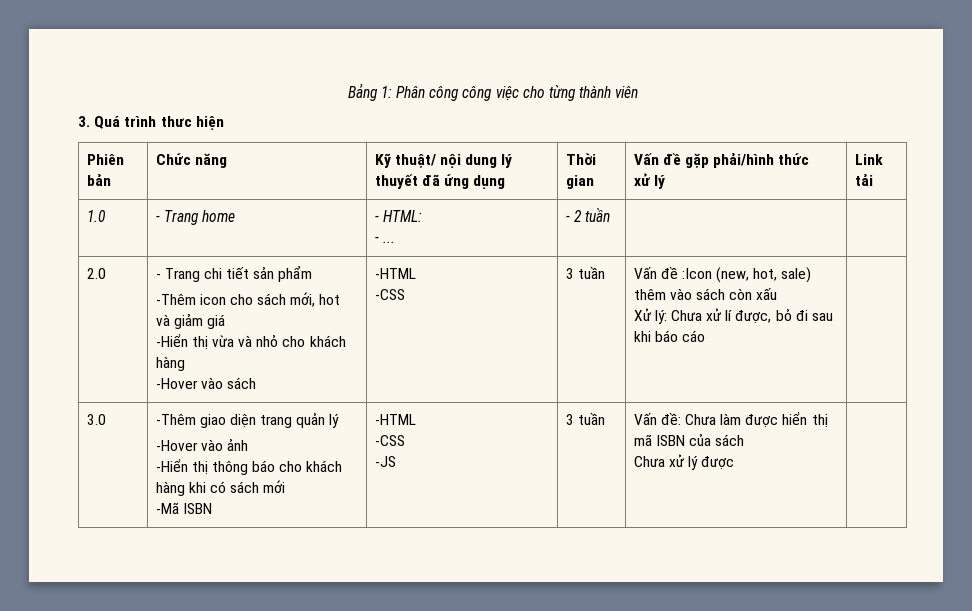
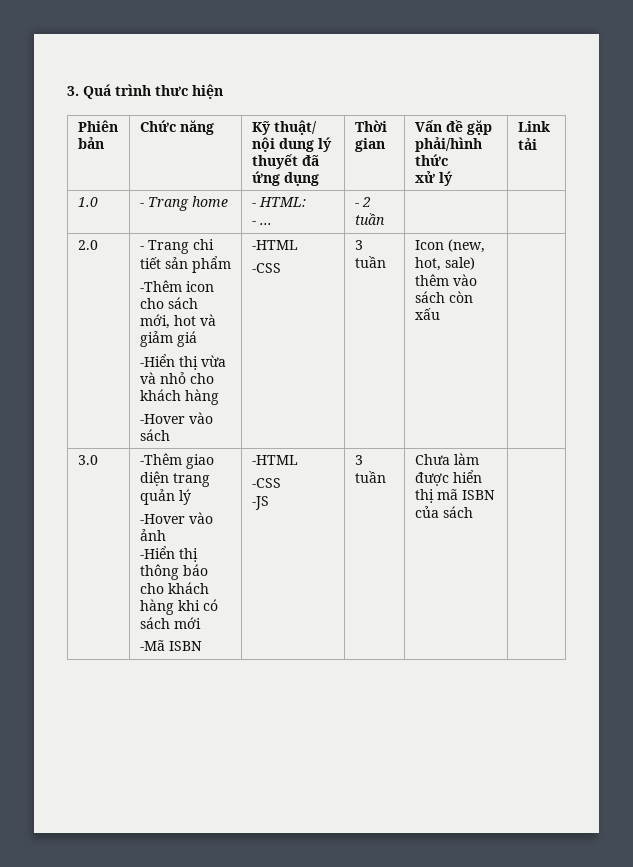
- Bảng 1: Phân công công việc cho từng thành viên
- Vấn đề :Icon (new, hot, sale) thêm vào sách còn xấu
+ Icon (new, hot, sale) thêm vào sách còn xấu
- Xử lý: Chưa xử lí được, bỏ đi sau khi báo cáo
- Vấn đề: Chưa làm được hiển thị mã ISBN của sách
+ Chưa làm được hiển thị mã ISBN của sách
- Chưa xử lý được

